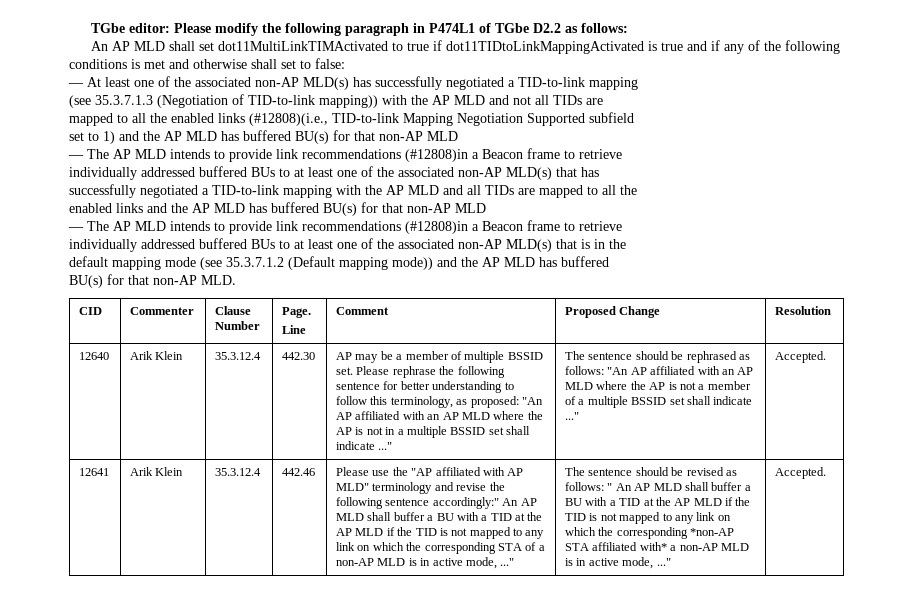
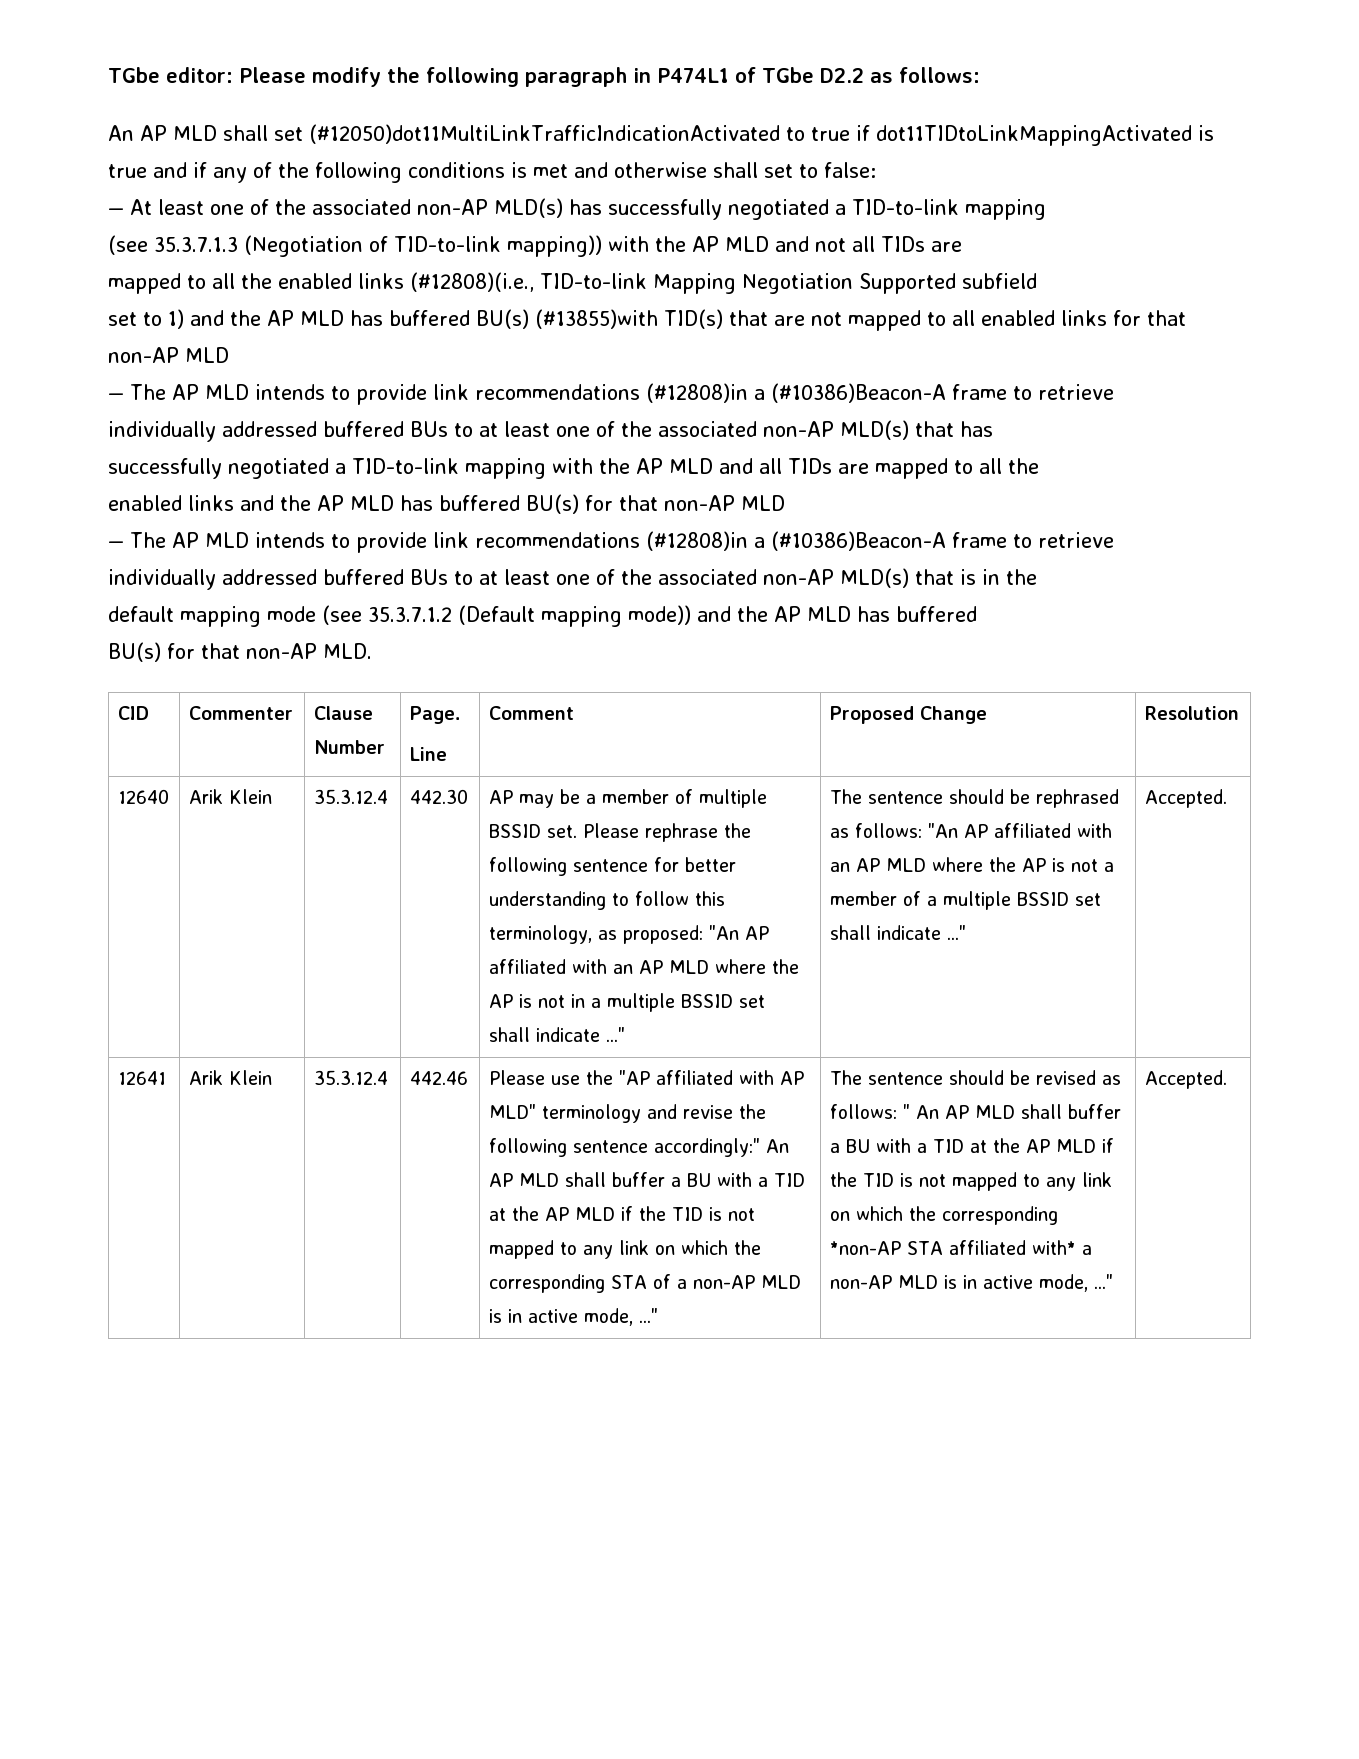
- An AP MLD shall set dot11MultiLinkTIMActivated to true if dot11TIDtoLinkMappingActivated is true and if any of the following conditions is met and otherwise shall set to false:
+ An AP MLD shall set (#12050)dot11MultiLinkTrafficIndicationActivated to true if dot11TIDtoLinkMappingActivated is true and if any of the following conditions is met and otherwise shall set to false:
- set to 1) and the AP MLD has buffered BU(s) for that non-AP MLD
- — The AP MLD intends to provide link recommendations (#12808)in a Beacon frame to retrieve
+ set to 1) and the AP MLD has buffered BU(s) (#13855)with TID(s) that are not mapped to all enabled links for that non-AP MLD
+ — The AP MLD intends to provide link recommendations (#12808)in a (#10386)Beacon-A frame to retrieve
  enabled links and the AP MLD has buffered BU(s) for that non-AP MLD
- — The AP MLD intends to provide link recommendations (#12808)in a Beacon frame to retrieve
+ — The AP MLD intends to provide link recommendations (#12808)in a (#10386)Beacon-A frame to retrieve

